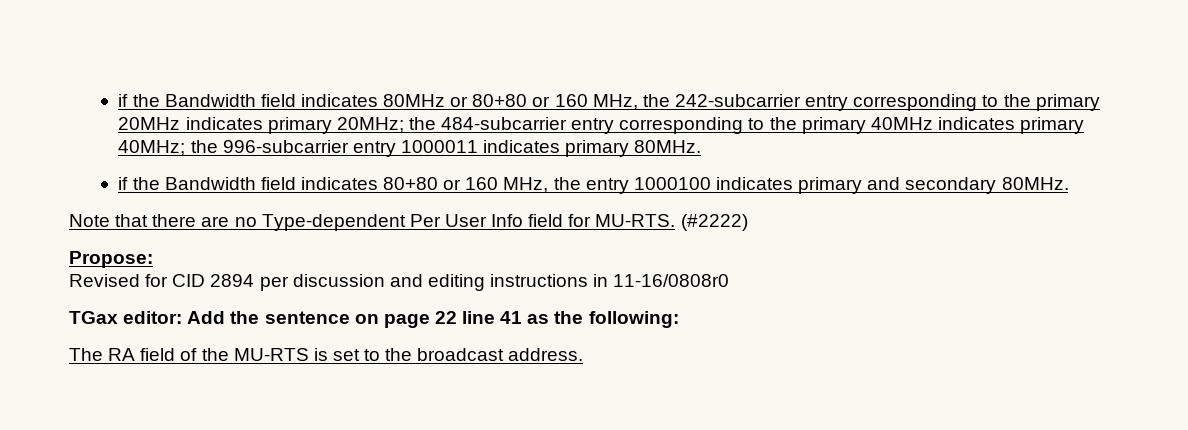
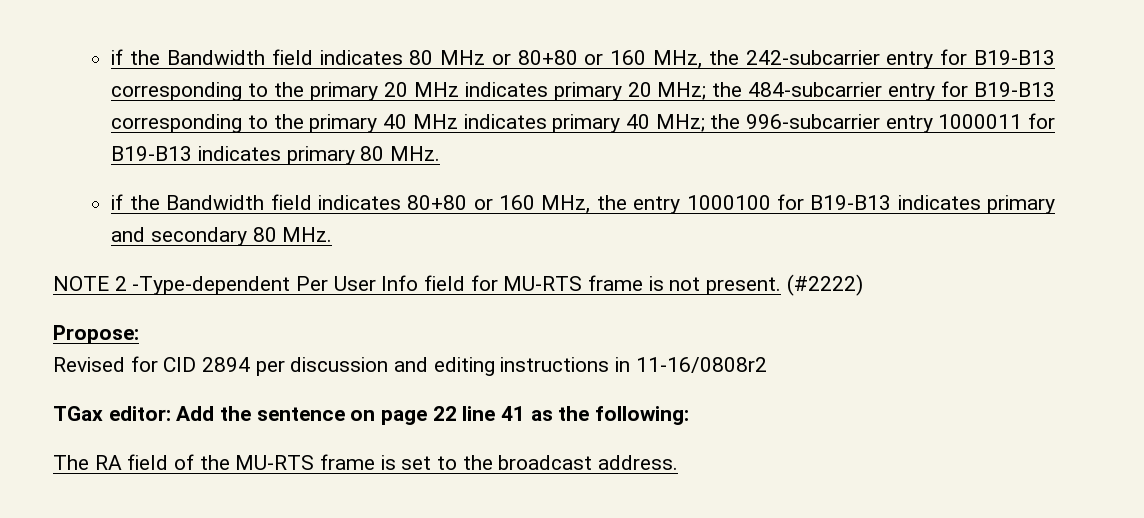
- if the Bandwidth field indicates 80MHz or 80+80 or 160 MHz, the 242-subcarrier entry corresponding to the primary 20MHz indicates primary 20MHz; the 484-subcarrier entry corresponding to the primary 40MHz indicates primary 40MHz; the 996-subcarrier entry 1000011 indicates primary 80MHz.
+ if the Bandwidth field indicates 80 MHz or 80+80 or 160 MHz, the 242-subcarrier entry for B19-B13 corresponding to the primary 20 MHz indicates primary 20 MHz; the 484-subcarrier entry for B19-B13 corresponding to the primary 40 MHz indicates primary 40 MHz; the 996-subcarrier entry 1000011 for B19-B13 indicates primary 80 MHz.
- if the Bandwidth field indicates 80+80 or 160 MHz, the entry 1000100 indicates primary and secondary 80MHz.
- Note that there are no Type-dependent Per User Info field for MU-RTS.
+ if the Bandwidth field indicates 80+80 or 160 MHz, the entry 1000100 for B19-B13 indicates primary and secondary 80 MHz.
+ NOTE 2 -Type-dependent Per User Info field for MU-RTS frame is not present.
- Revised for CID 2894 per discussion and editing instructions in 11-16/0808r0
+ Revised for CID 2894 per discussion and editing instructions in 11-16/0808r2
- The RA field of the MU-RTS is set to the broadcast address.
+ The RA field of the MU-RTS frame is set to the broadcast address.

